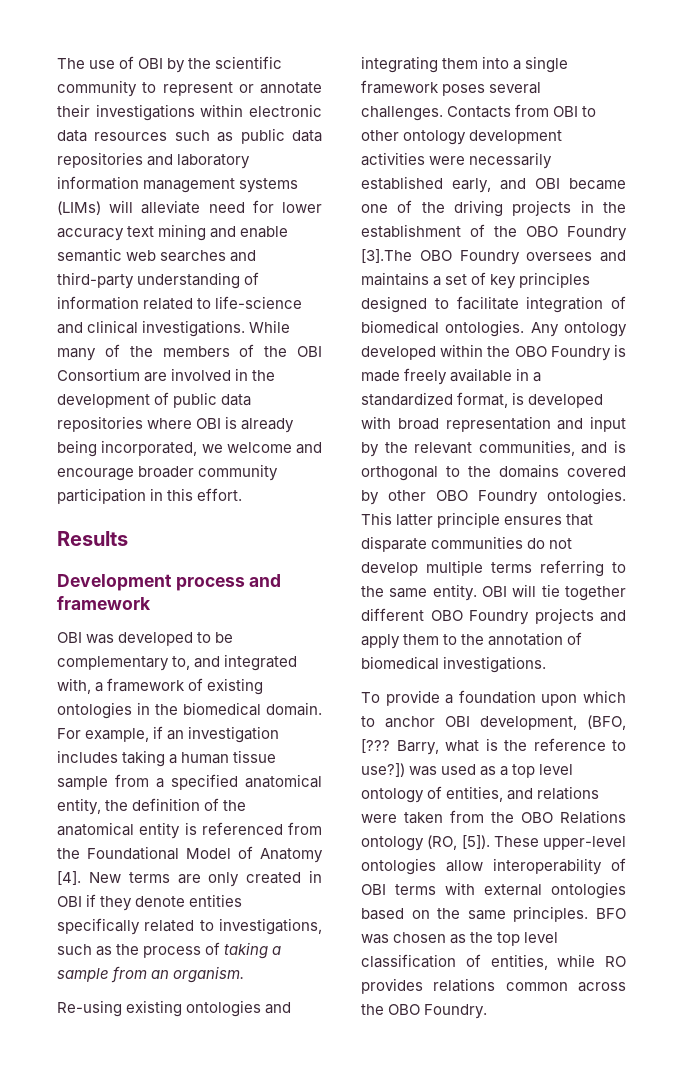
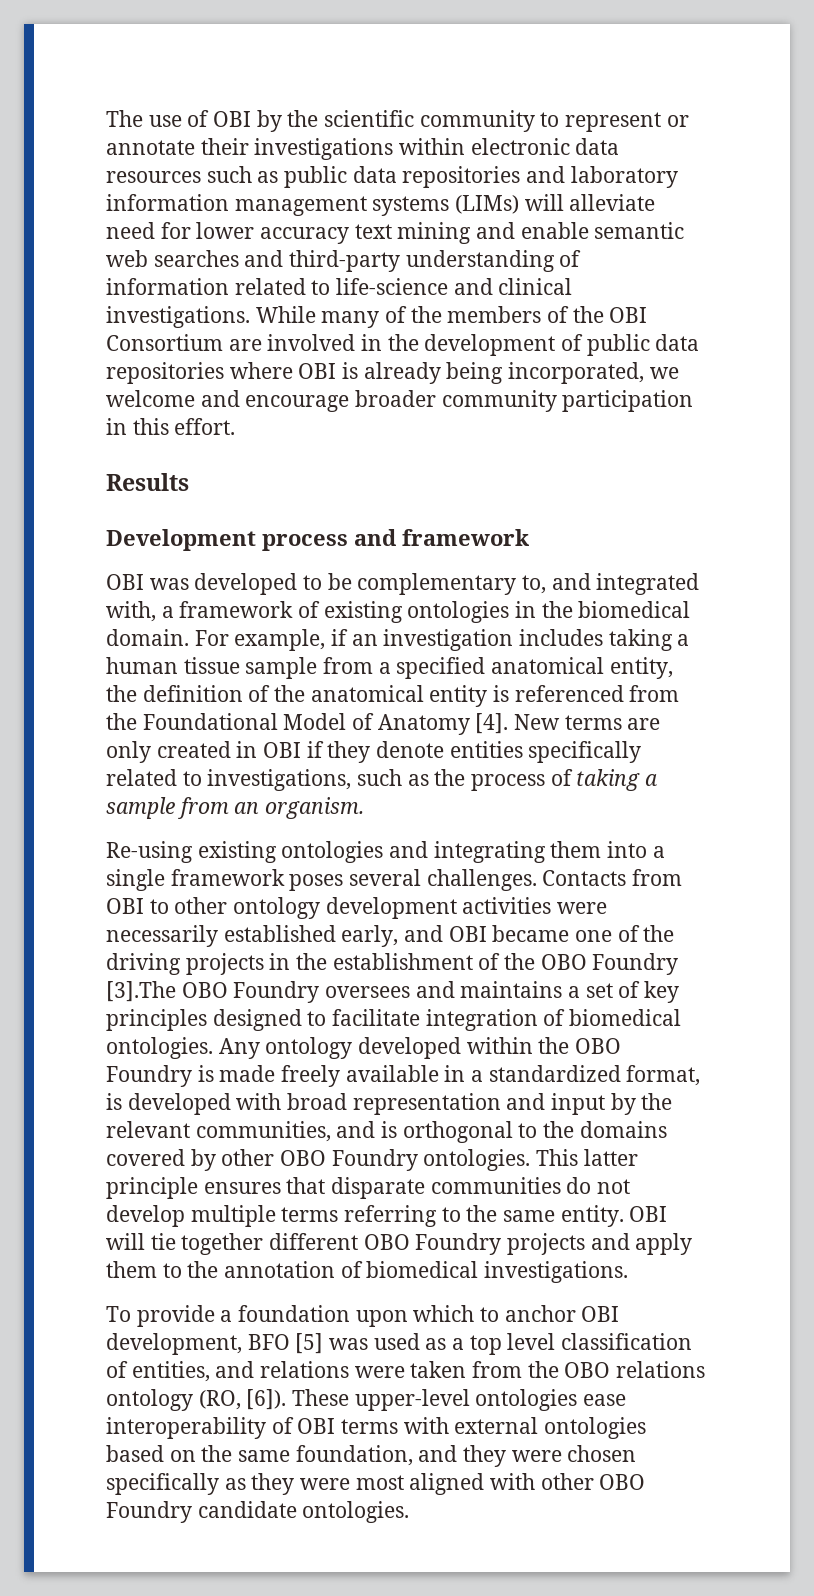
- To provide a foundation upon which to anchor OBI development, (BFO, [??? Barry, what is the reference to use?]) was used as a top level ontology of entities, and relations were taken from the OBO Relations ontology (RO, [5]).
+ To provide a foundation upon which to anchor OBI development, BFO [5] was used as a top level classification of entities, and relations were taken from the OBO relations ontology (RO, [6]).
- These upper-level ontologies allow interoperability of OBI terms with external ontologies based on the same principles. BFO was chosen as the top level classification of entities, while RO provides relations common across the OBO Foundry.
+ These upper-level ontologies ease interoperability of OBI terms with external ontologies based on the same foundation, and they were chosen specifically as they were most aligned with other OBO Foundry candidate ontologies.

